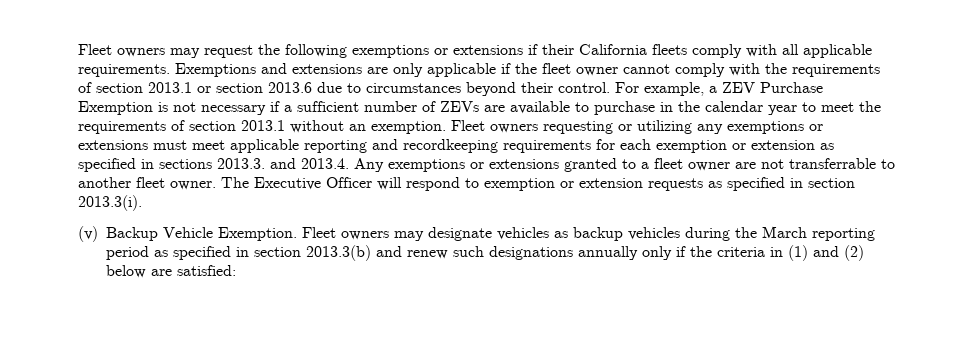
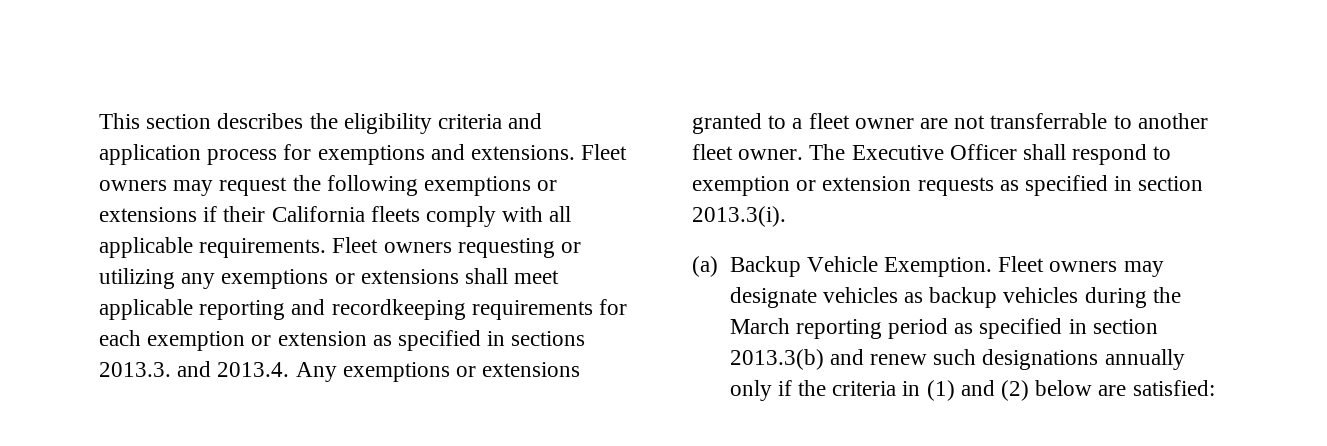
+ This section describes the eligibility criteria and application process for exemptions and extensions.
- Exemptions and extensions are only applicable if the fleet owner cannot comply with the requirements of section 2013.1 or section 2013.6 due to circumstances beyond their control. For example, a ZEV Purchase Exemption is not necessary if a sufficient number of ZEVs are available to purchase in the calendar year to meet the requirements of section 2013.1 without an exemption.
- Fleet owners requesting or utilizing any exemptions or extensions must meet applicable reporting and recordkeeping requirements for each exemption or extension as specified in sections 2013.3. and 2013.4. Any exemptions or extensions granted to a fleet owner are not transferrable to another fleet owner.
+ Fleet owners requesting or utilizing any exemptions or extensions shall meet applicable reporting and recordkeeping requirements for each exemption or extension as specified in sections 2013.3. and 2013.4. Any exemptions or extensions granted to a fleet owner are not transferrable to another fleet owner.
- The Executive Officer will respond to exemption or extension requests as specified in section 2013.3(i).
+ The Executive Officer shall respond to exemption or extension requests as specified in section 2013.3(i).
- (v) Backup Vehicle Exemption.
+ (a) Backup Vehicle Exemption.

